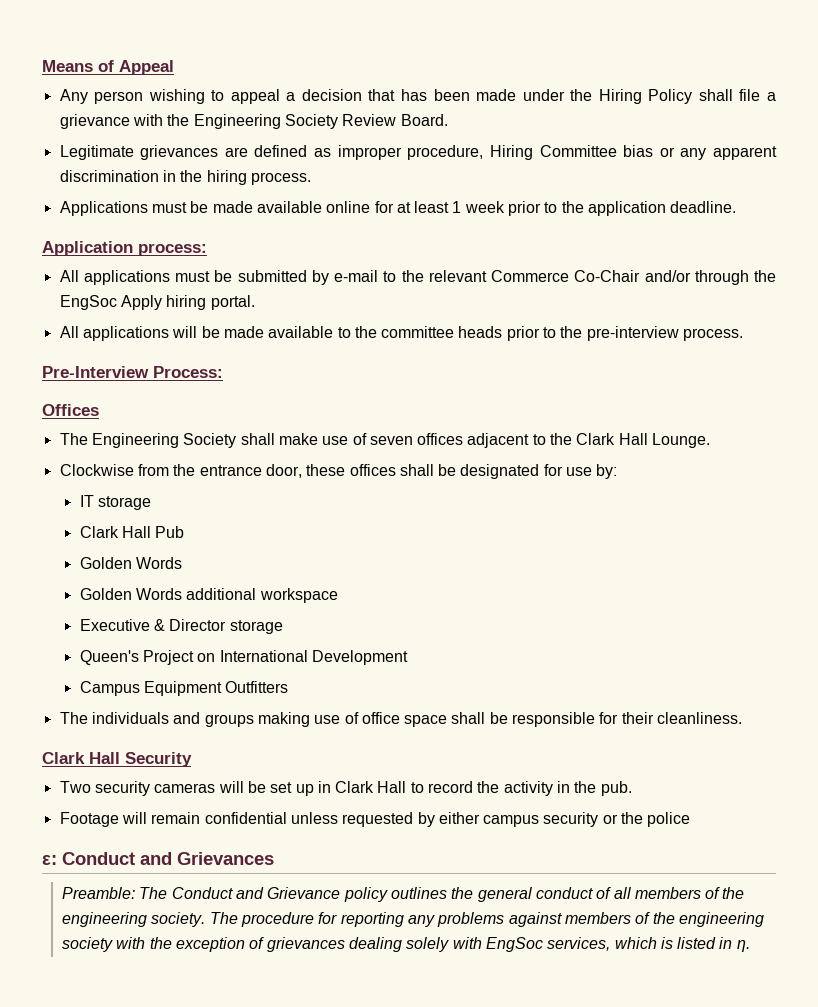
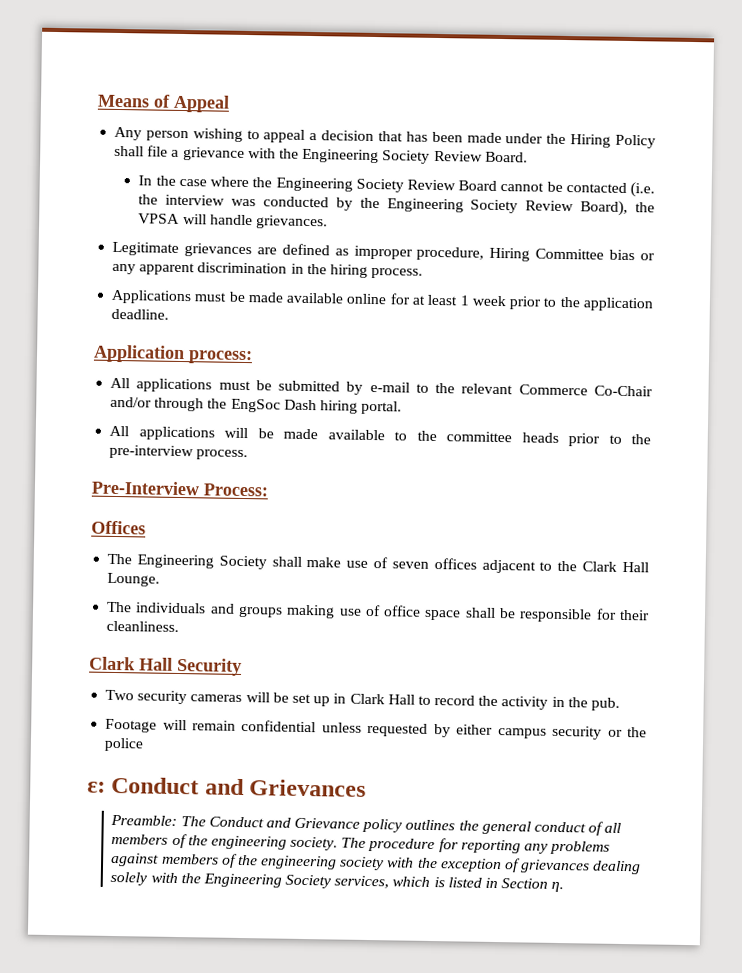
+ In the case where the Engineering Society Review Board cannot be contacted (i.e. the interview was conducted by the Engineering Society Review Board), the VPSA will handle grievances.
- All applications must be submitted by e-mail to the relevant Commerce Co-Chair and/or through the EngSoc Apply hiring portal.
+ All applications must be submitted by e-mail to the relevant Commerce Co-Chair and/or through the EngSoc Dash hiring portal.
- Clockwise from the entrance door, these offices shall be designated for use by:
- IT storage
- Clark Hall Pub
- Golden Words
- Golden Words additional workspace
- Executive & Director storage
- Queen's Project on International Development
- Campus Equipment Outfitters
- The procedure for reporting any problems against members of the engineering society with the exception of grievances dealing solely with EngSoc services, which is listed in η.
+ The procedure for reporting any problems against members of the engineering society with the exception of grievances dealing solely with the Engineering Society services, which is listed in Section η.

